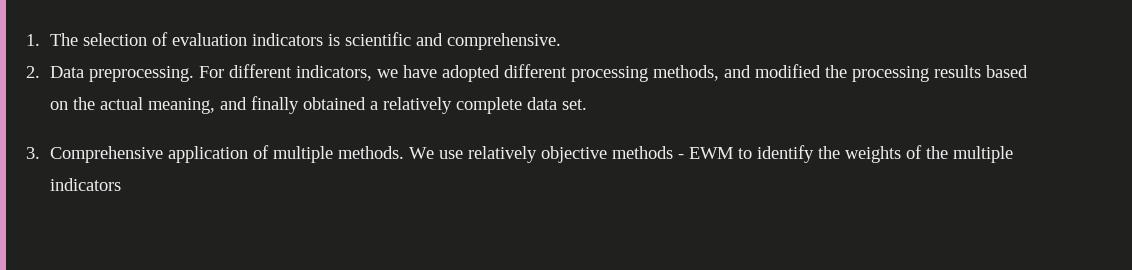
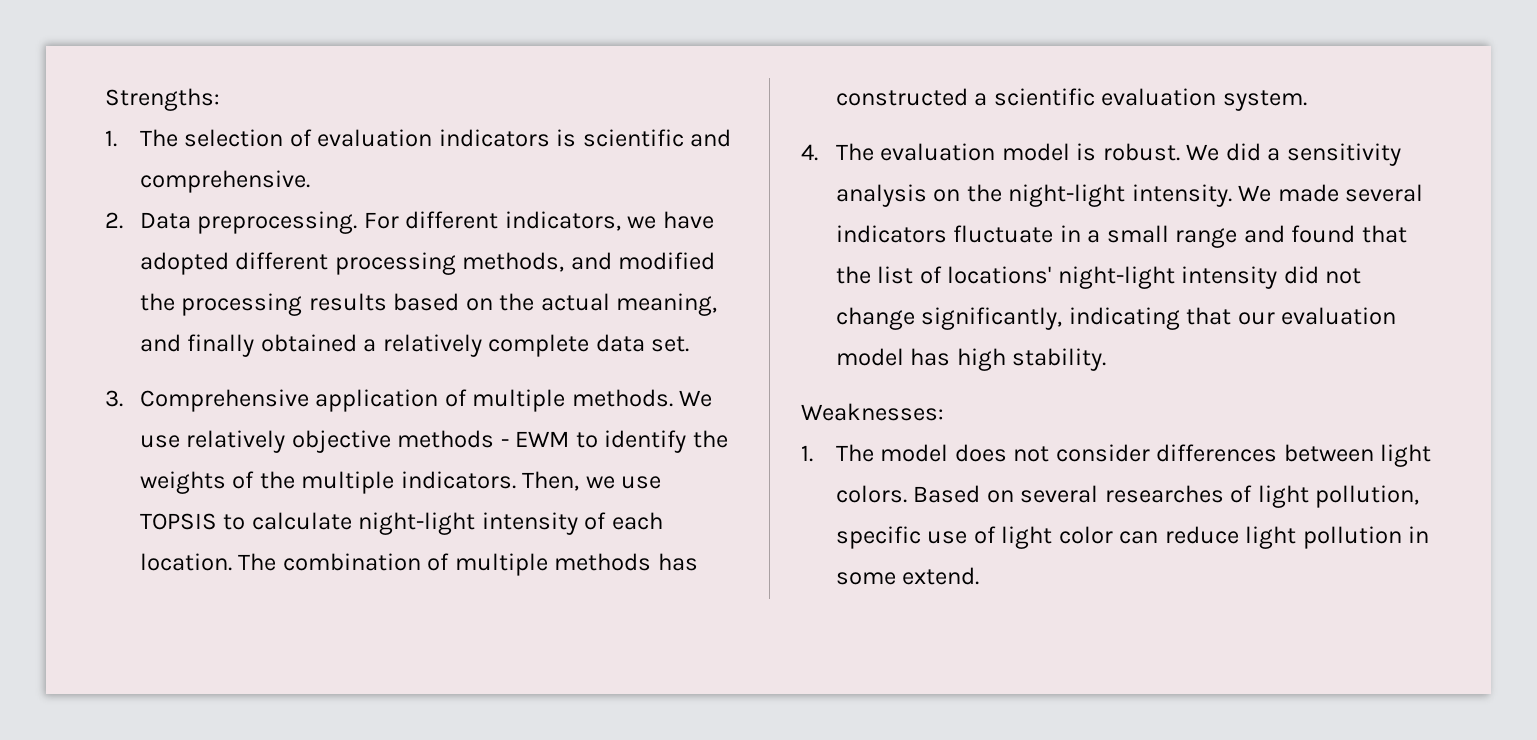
+ Strengths:
- We use relatively objective methods - EWM to identify the weights of the multiple indicators
+ We use relatively objective methods - EWM to identify the weights of the multiple indicators. Then, we use TOPSIS to calculate night-light intensity of each location. The combination of multiple methods has constructed a scientific evaluation system.
+ 4. The evaluation model is robust. We did a sensitivity analysis on the night-light intensity. We made several indicators fluctuate in a small range and found that the list of locations' night-light intensity did not change significantly, indicating that our evaluation model has high stability.
+ Weaknesses:
+ 1. The model does not consider differences between light colors. Based on several researches of light pollution, specific use of light color can reduce light pollution in some extend.

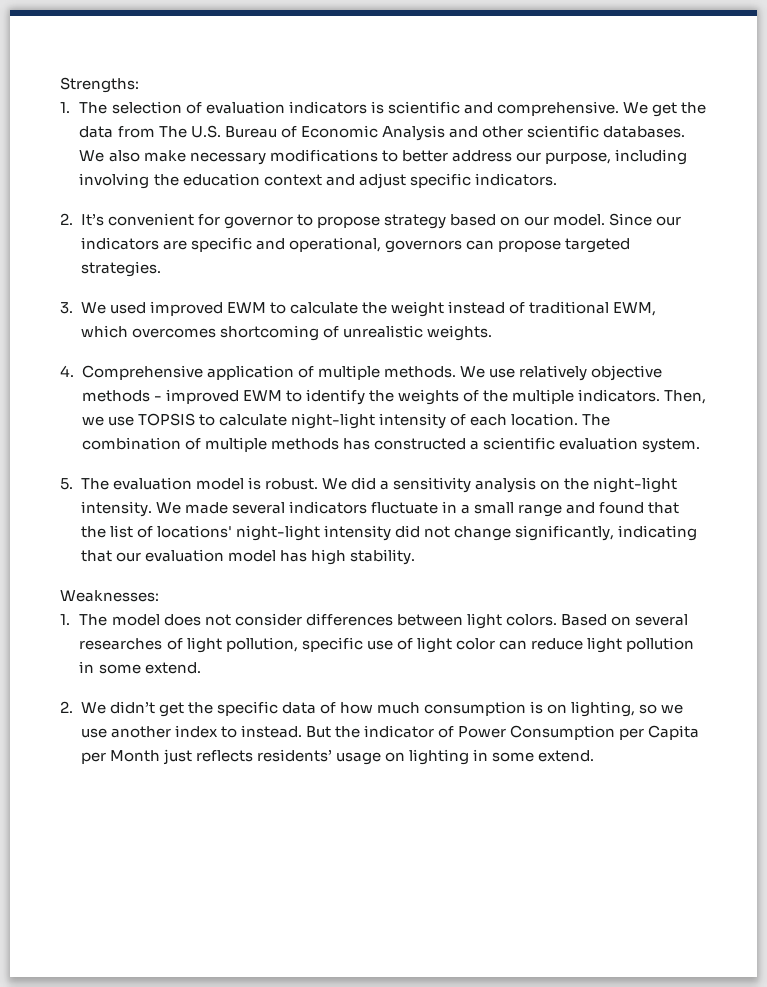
- 1. The selection of evaluation indicators is scientific and comprehensive.
- 2. Data preprocessing. For different indicators, we have adopted different processing methods, and modified the processing results based on the actual meaning, and finally obtained a relatively complete data set.
- 3. Comprehensive application of multiple methods.
+ 1. The selection of evaluation indicators is scientific and comprehensive. We get the data from The U.S. Bureau of Economic Analysis and other scientific databases. We also make necessary modifications to better address our purpose, including involving the education context and adjust specific indicators.
+ 2. It’s convenient for governor to propose strategy based on our model. Since our indicators are specific and operational, governors can propose targeted strategies.
+ 3. We used improved EWM to calculate the weight instead of traditional EWM, which overcomes shortcoming of unrealistic weights.
+ 4. Comprehensive application of multiple methods.
- We use relatively objective methods - EWM to identify the weights of the multiple indicators.
+ We use relatively objective methods - improved EWM to identify the weights of the multiple indicators.
- 4. The evaluation model is robust.
+ 5. The evaluation model is robust.
+ 2. We didn’t get the specific data of how much consumption is on lighting, so we use another index to instead. But the indicator of Power Consumption per Capita per Month just reflects residents’ usage on lighting in some extend.

